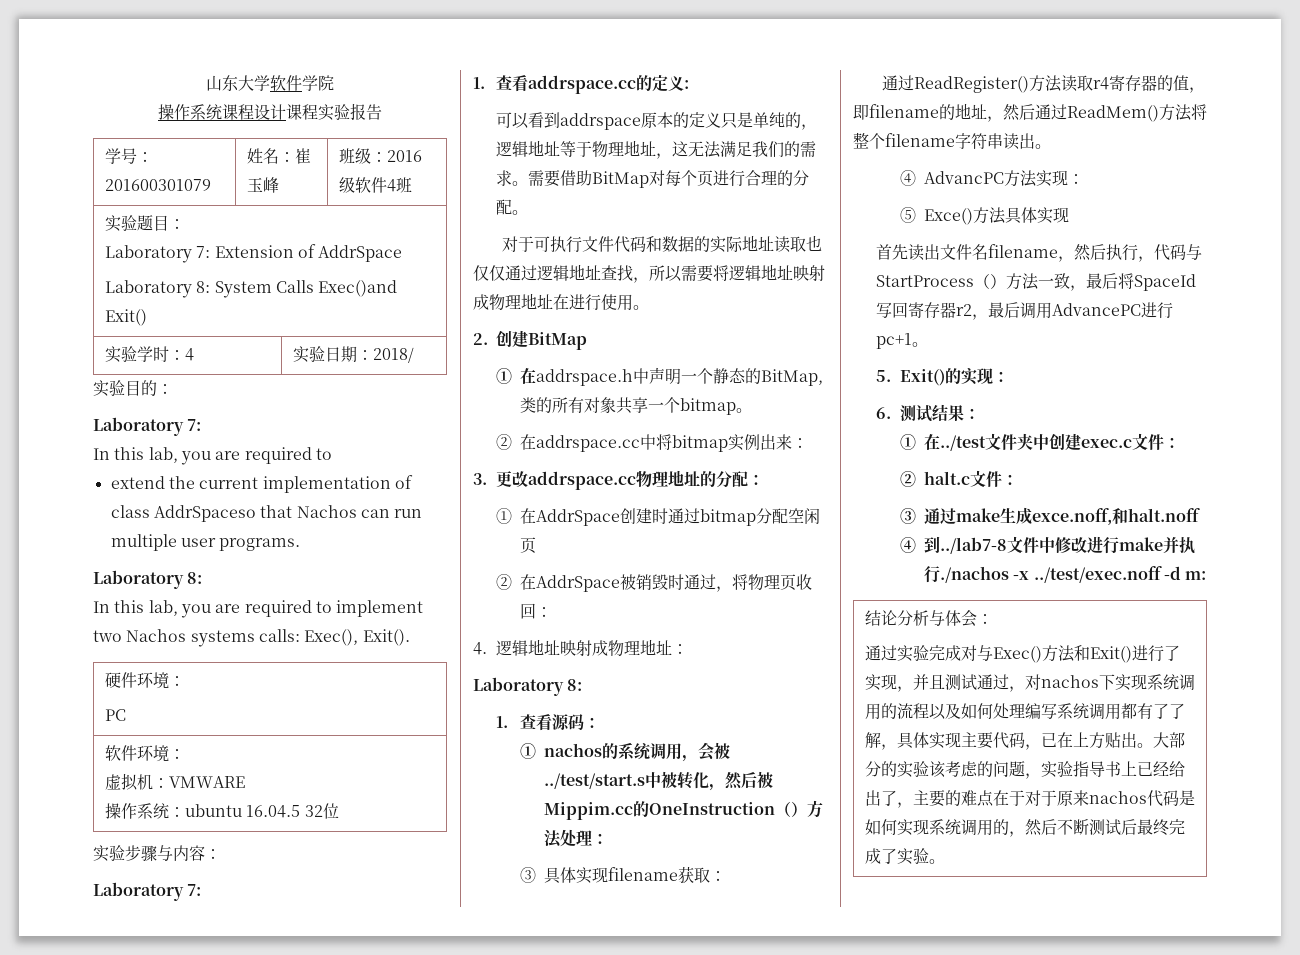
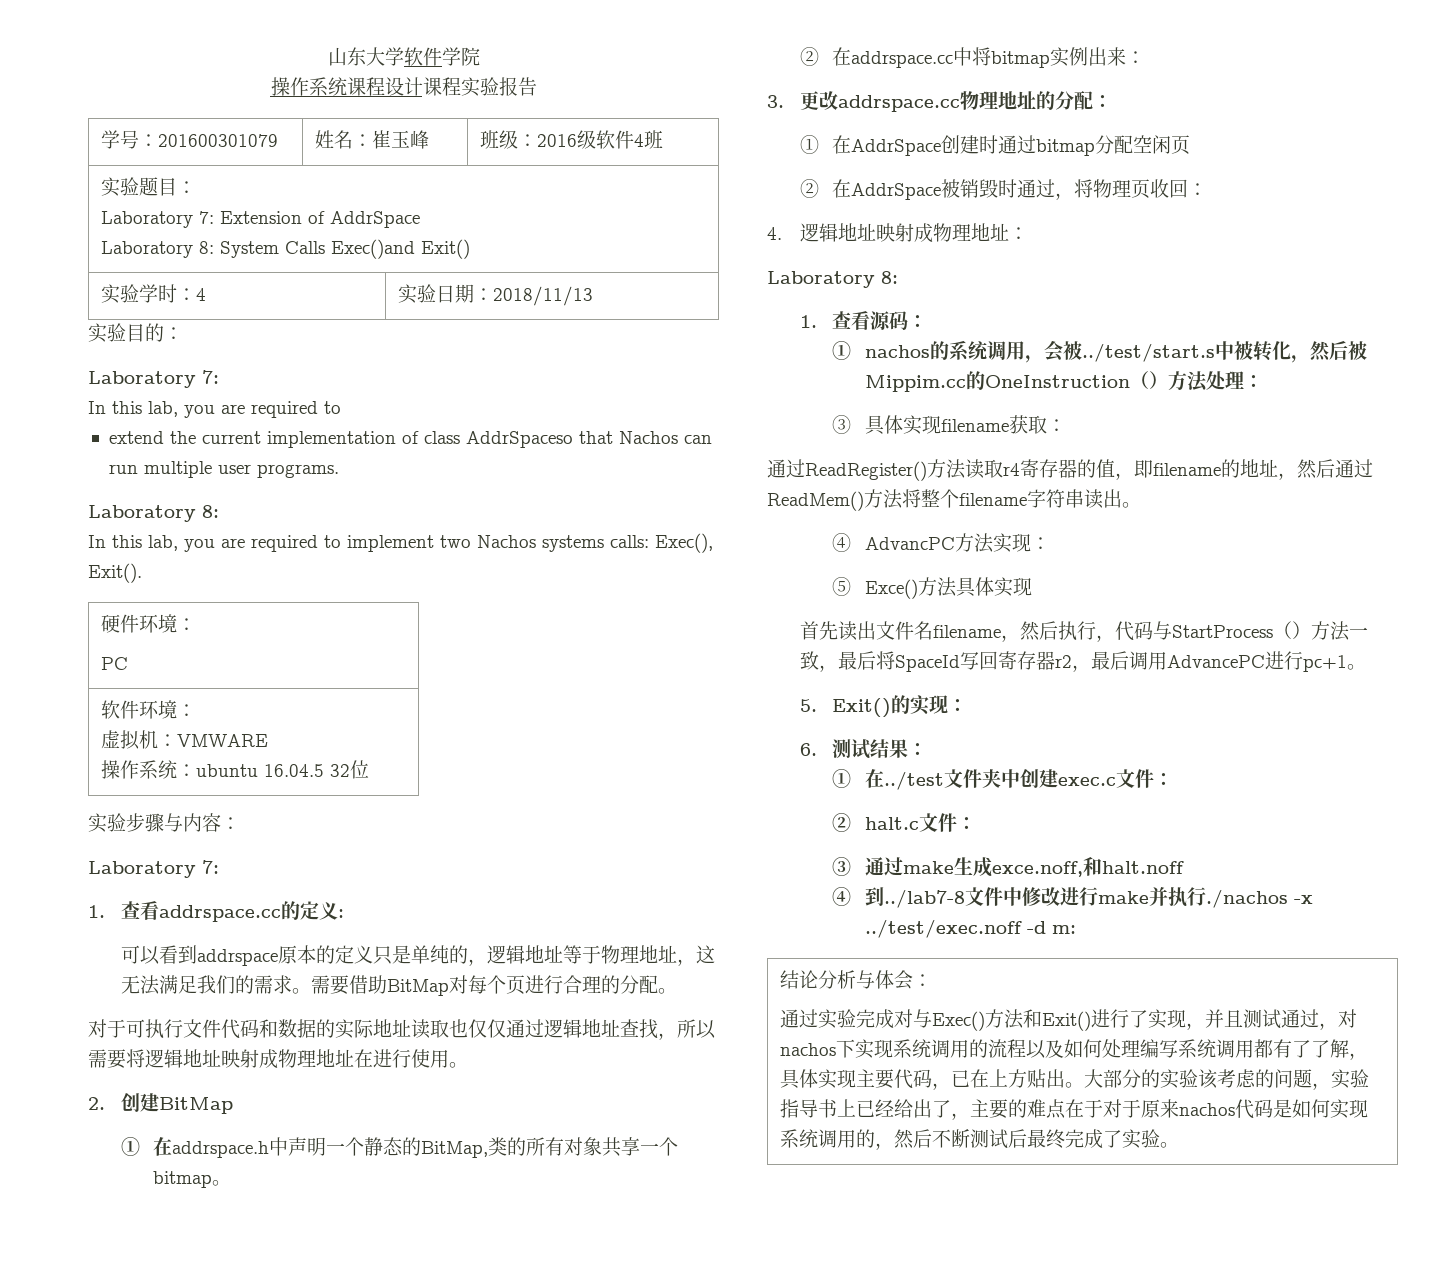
- 实验学时：4 | 实验日期：2018/
+ 实验学时：4 | 实验日期：2018/11/13

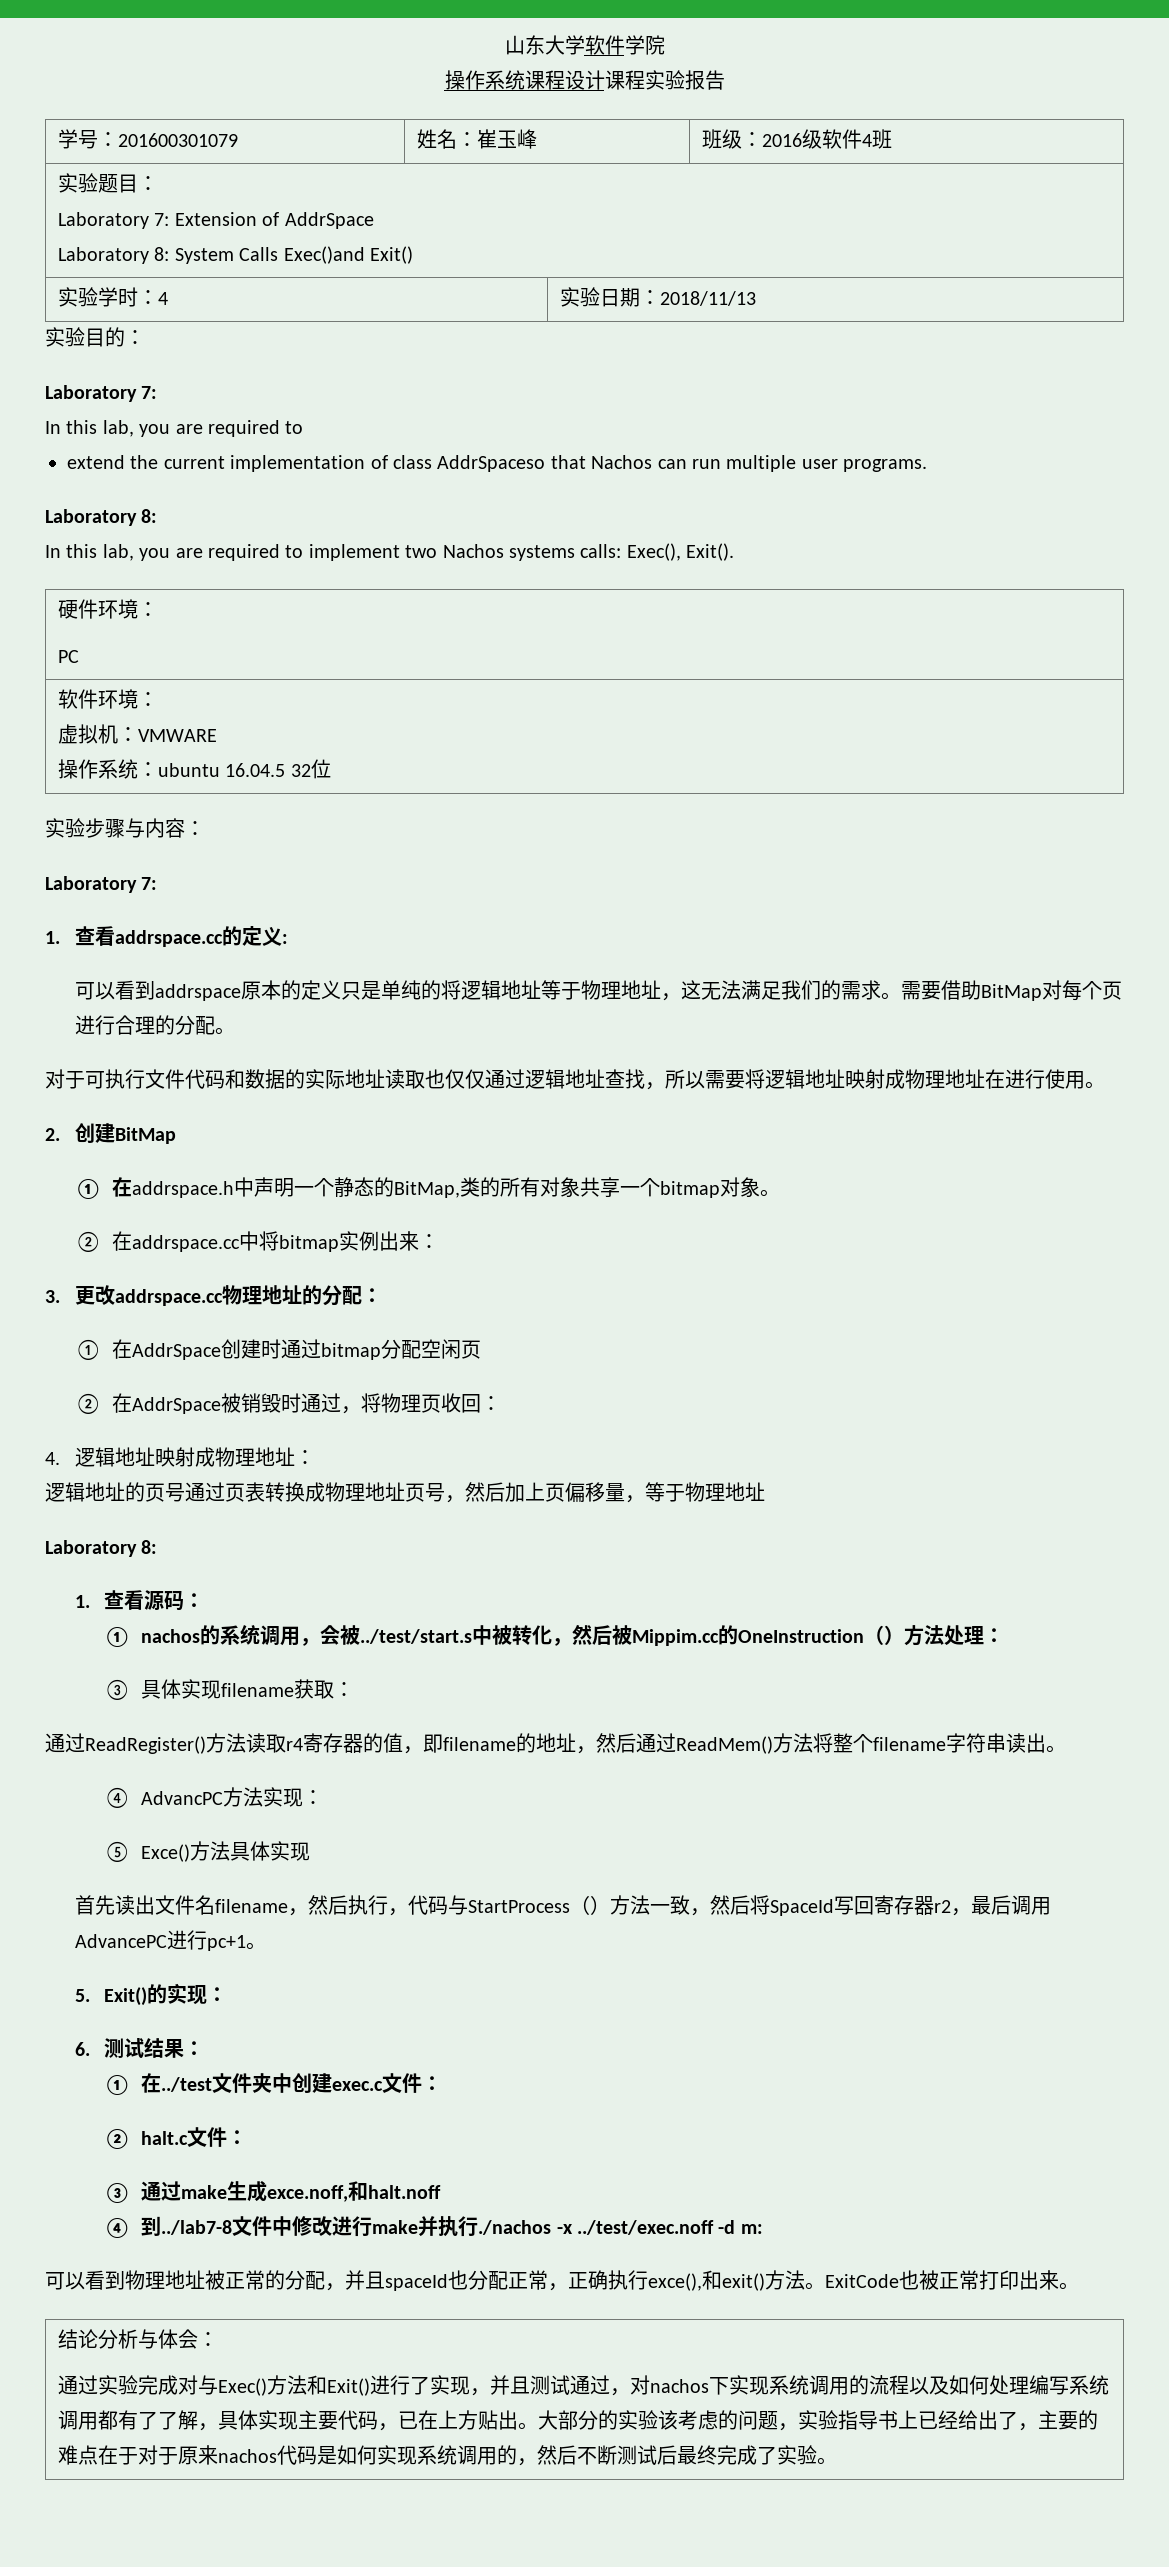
- 可以看到addrspace原本的定义只是单纯的，逻辑地址等于物理地址，这无法满足我们的需求。
+ 可以看到addrspace原本的定义只是单纯的将逻辑地址等于物理地址，这无法满足我们的需求。
- ①在addrspace.h中声明一个静态的BitMap,类的所有对象共享一个bitmap。
+ ①在addrspace.h中声明一个静态的BitMap,类的所有对象共享一个bitmap对象。
+ 逻辑地址的页号通过页表转换成物理地址页号，然后加上页偏移量，等于物理地址
- 首先读出文件名filename，然后执行，代码与StartProcess（）方法一致，最后将SpaceId写回寄存器r2，最后调用AdvancePC进行pc+1。
+ 首先读出文件名filename，然后执行，代码与StartProcess（）方法一致，然后将SpaceId写回寄存器r2，最后调用AdvancePC进行pc+1。
+ 可以看到物理地址被正常的分配，并且spaceId也分配正常，正确执行exce(),和exit()方法。ExitCode也被正常打印出来。

